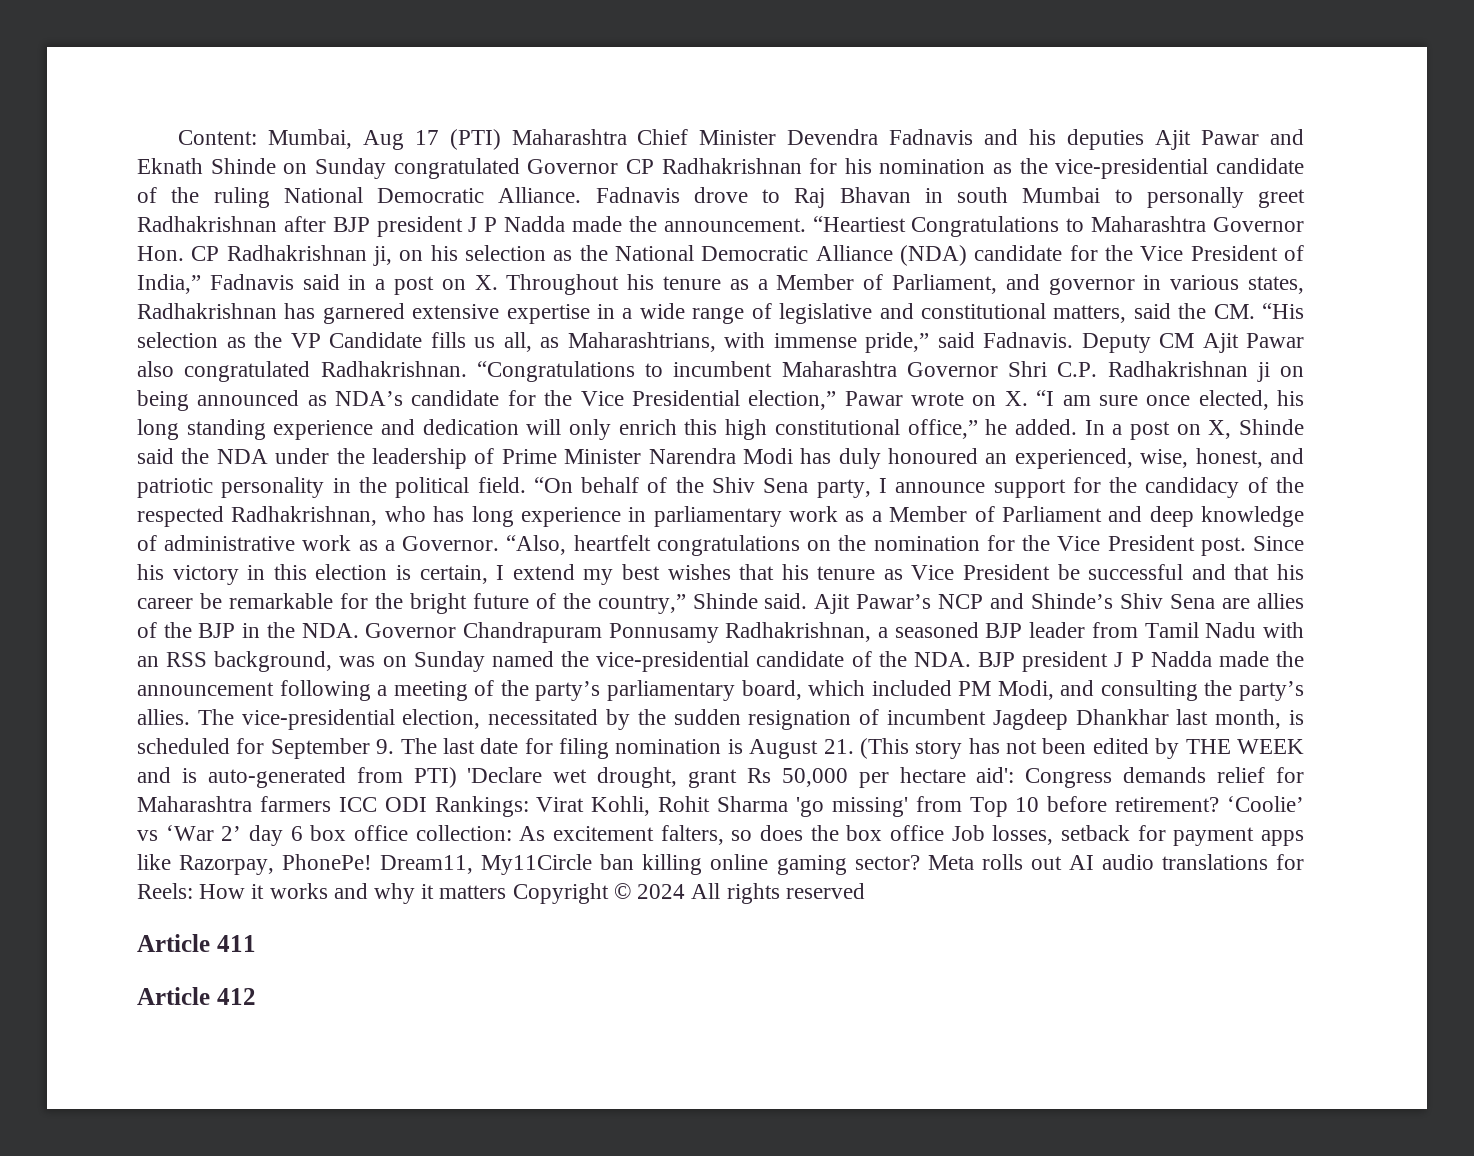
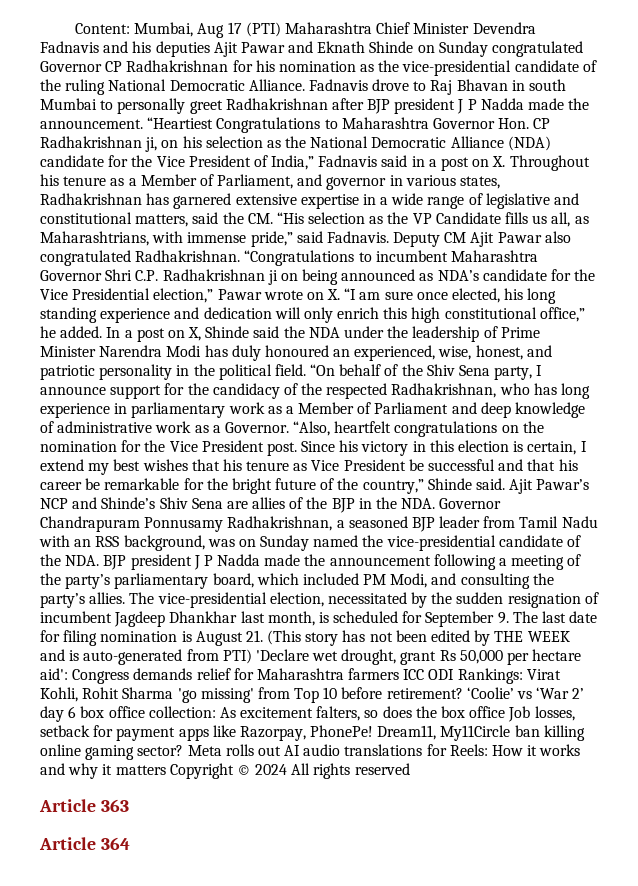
- Article 411
- Article 412
+ Article 363
+ Article 364

